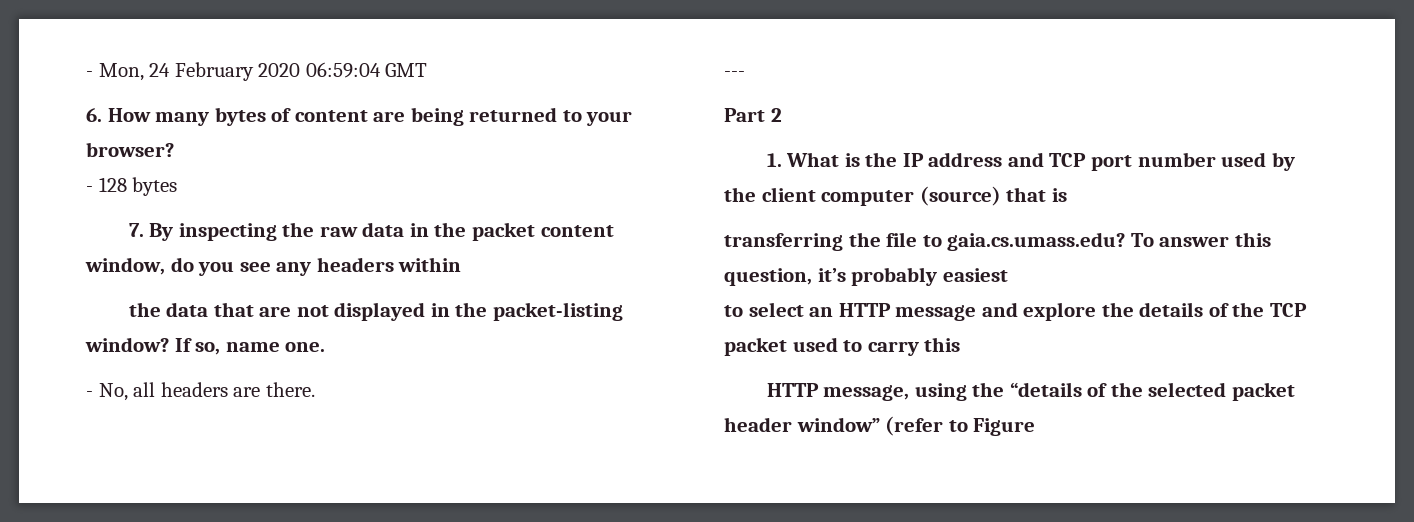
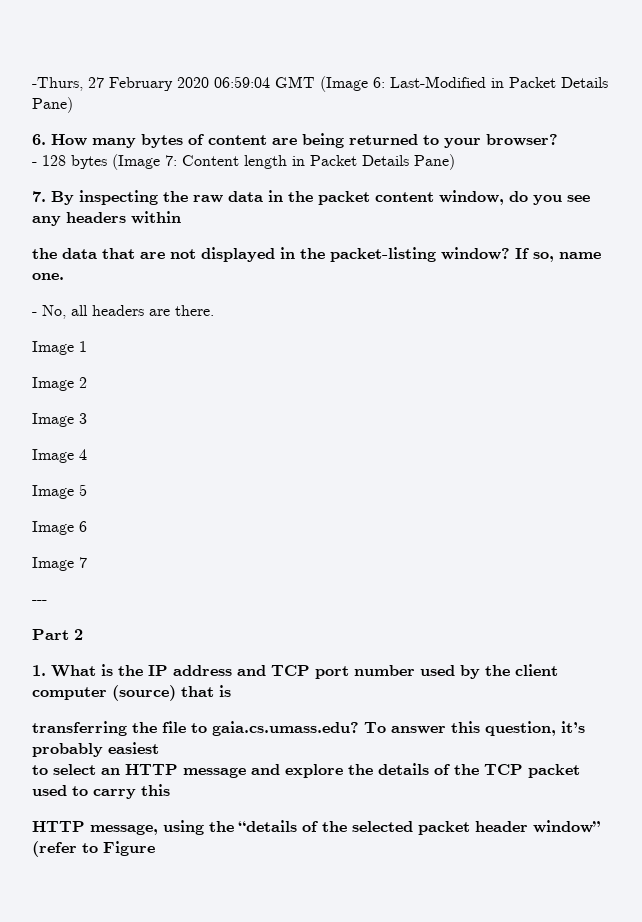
- - Mon, 24 February 2020 06:59:04 GMT
+ -Thurs, 27 February 2020 06:59:04 GMT (Image 6: Last-Modified in Packet Details Pane)
- - 128 bytes
+ - 128 bytes (Image 7: Content length in Packet Details Pane)
+ Image 1
+ Image 2
+ Image 3
+ Image 4
+ Image 5
+ Image 6
+ Image 7

